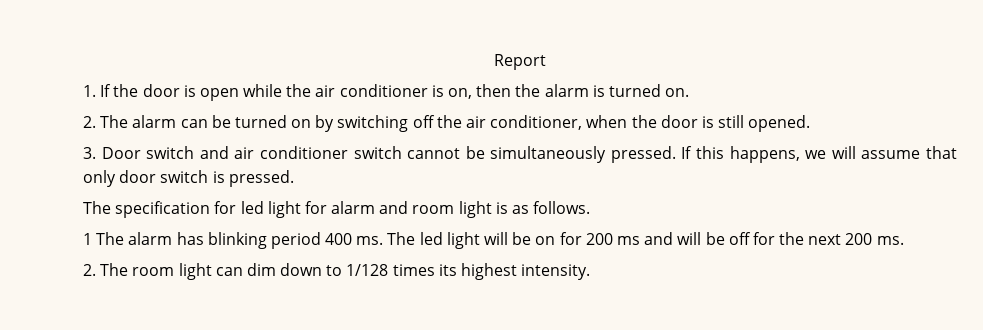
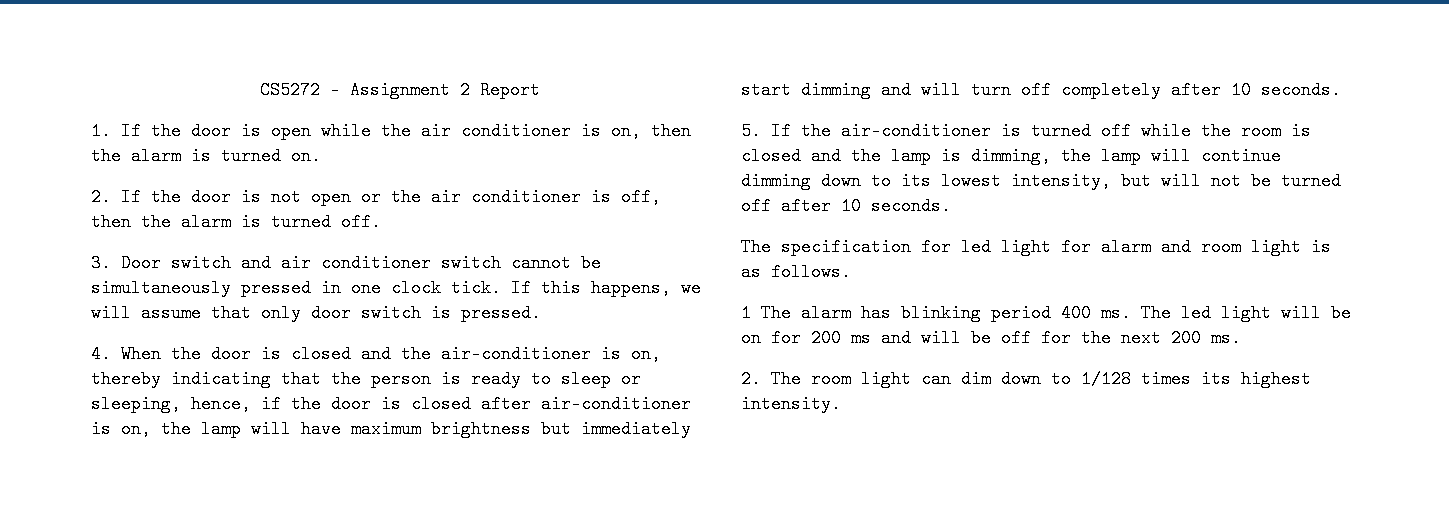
- Report
+ CS5272 – Assignment 2 Report
- 2. The alarm can be turned on by switching off the air conditioner, when the door is still opened.
+ 2. If the door is not open or the air conditioner is off, then the alarm is turned off.
- 3. Door switch and air conditioner switch cannot be simultaneously pressed.
+ 3. Door switch and air conditioner switch cannot be simultaneously pressed in one clock tick.
+ 4. When the door is closed and the air-conditioner is on, thereby indicating that the person is ready to sleep or sleeping, hence, if the door is closed after air-conditioner is on, the lamp will have maximum brightness but immediately start dimming and will turn off completely after 10 seconds.
+ 5. If the air-conditioner is turned off while the room is closed and the lamp is dimming, the lamp will continue dimming down to its lowest intensity, but will not be turned off after 10 seconds.

